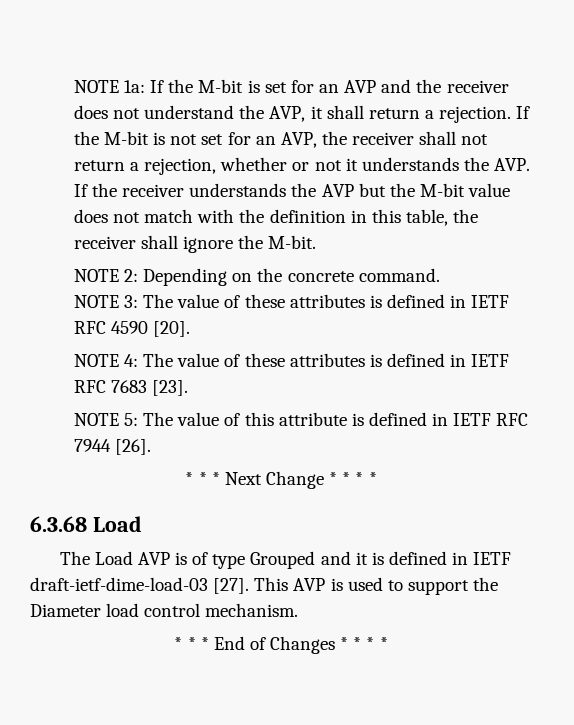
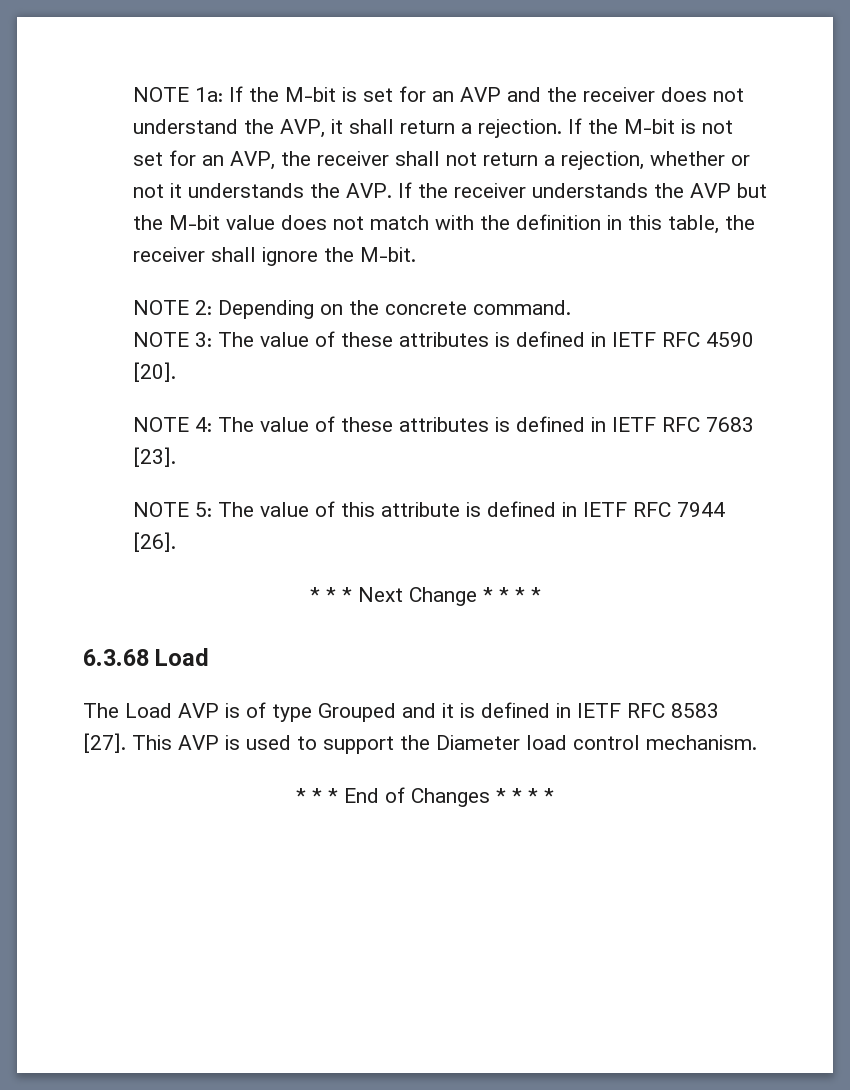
- The Load AVP is of type Grouped and it is defined in IETF draft-ietf-dime-load-03 [27].
+ The Load AVP is of type Grouped and it is defined in IETF RFC 8583 [27].

